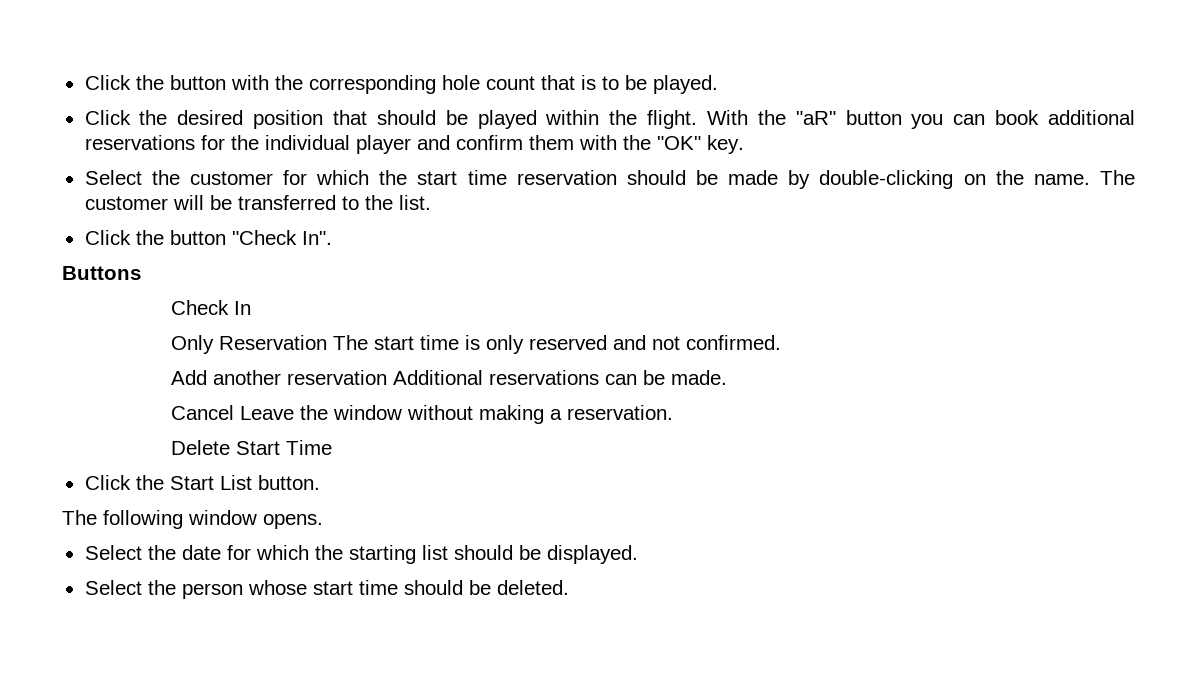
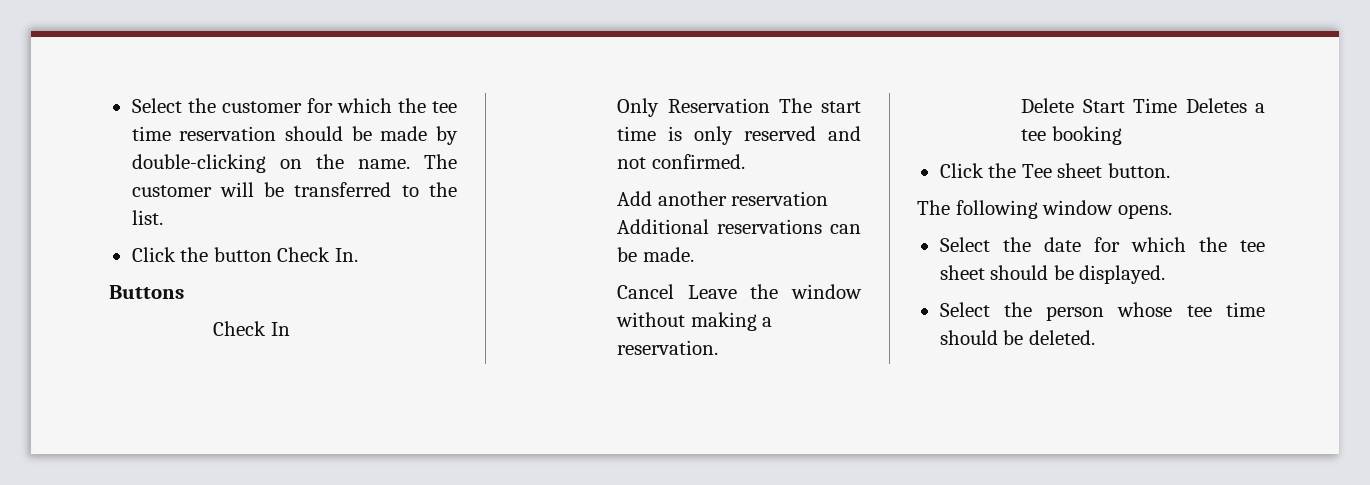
- Click the button with the corresponding hole count that is to be played.
- Click the desired position that should be played within the flight. With the "aR" button you can book additional reservations for the individual player and confirm them with the "OK" key.
- Select the customer for which the start time reservation should be made by double-clicking on the name.
+ Select the customer for which the tee time reservation should be made by double-clicking on the name.
- Click the button "Check In".
+ Click the button Check In.
- Delete Start Time
- Click the Start List button.
+ Delete Start Time Deletes a tee booking
+ Click the Tee sheet button.
- Select the date for which the starting list should be displayed.
+ Select the date for which the tee sheet should be displayed.
- Select the person whose start time should be deleted.
+ Select the person whose tee time should be deleted.

